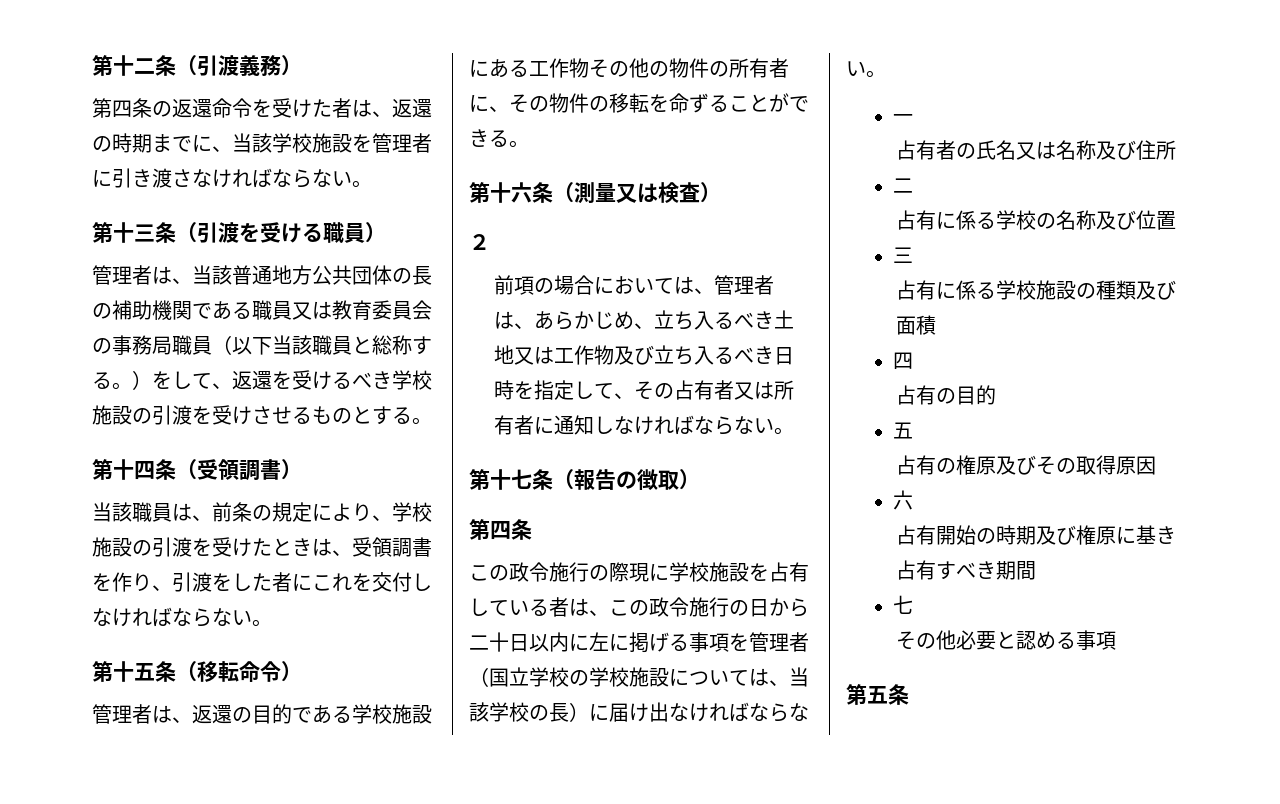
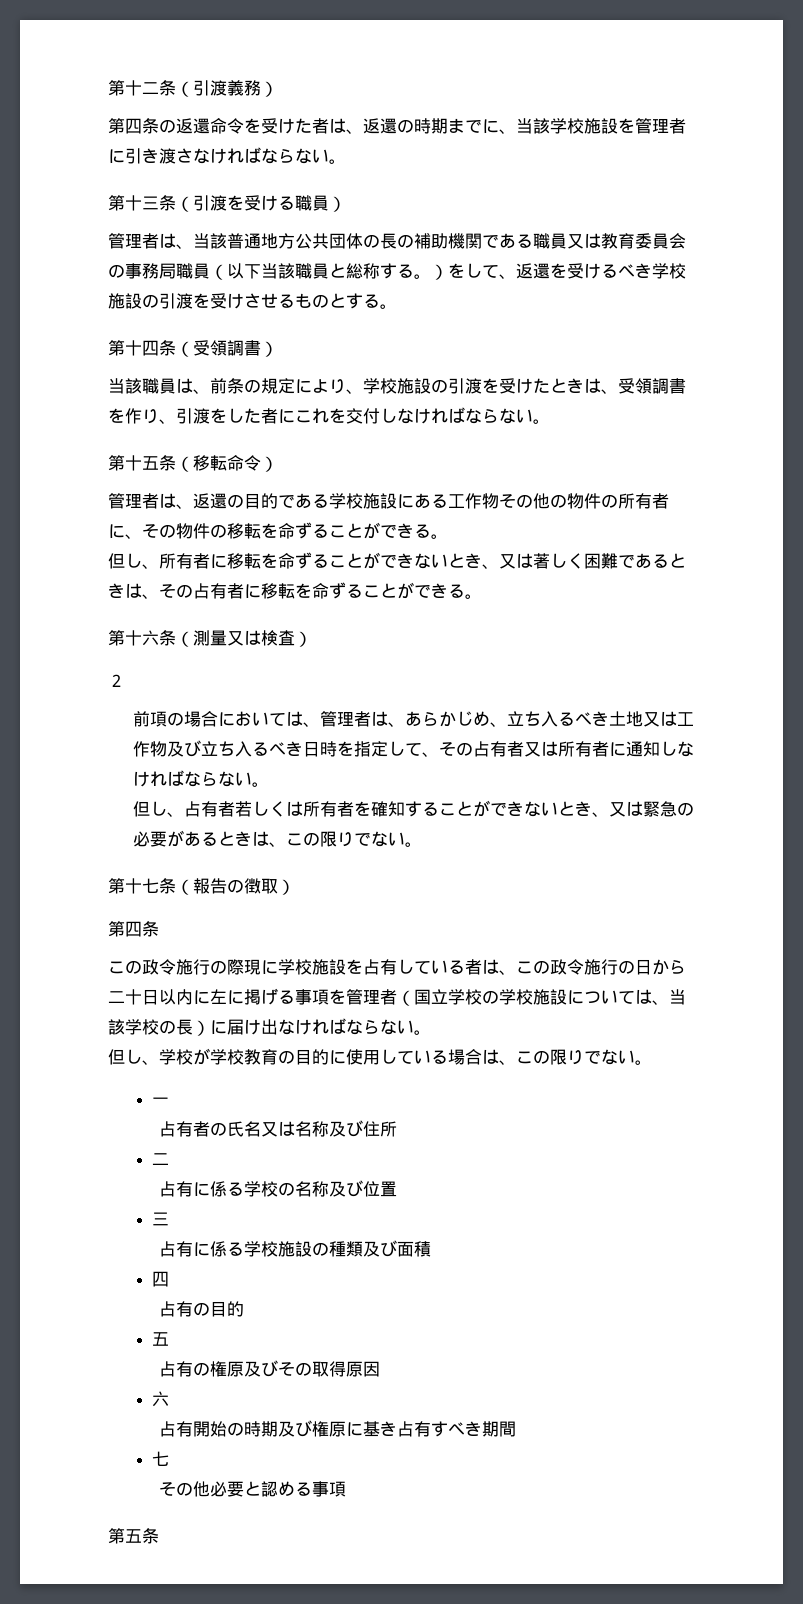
+ 但し、所有者に移転を命ずることができないとき、又は著しく困難であるときは、その占有者に移転を命ずることができる。
+ 但し、占有者若しくは所有者を確知することができないとき、又は緊急の必要があるときは、この限りでない。
+ 但し、学校が学校教育の目的に使用している場合は、この限りでない。

